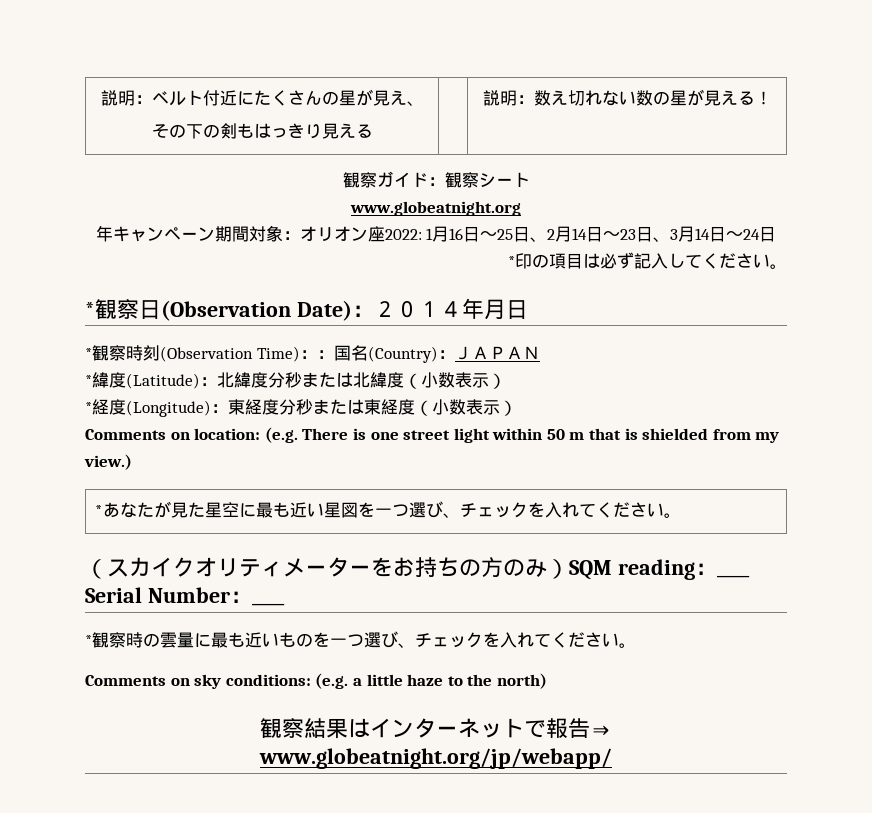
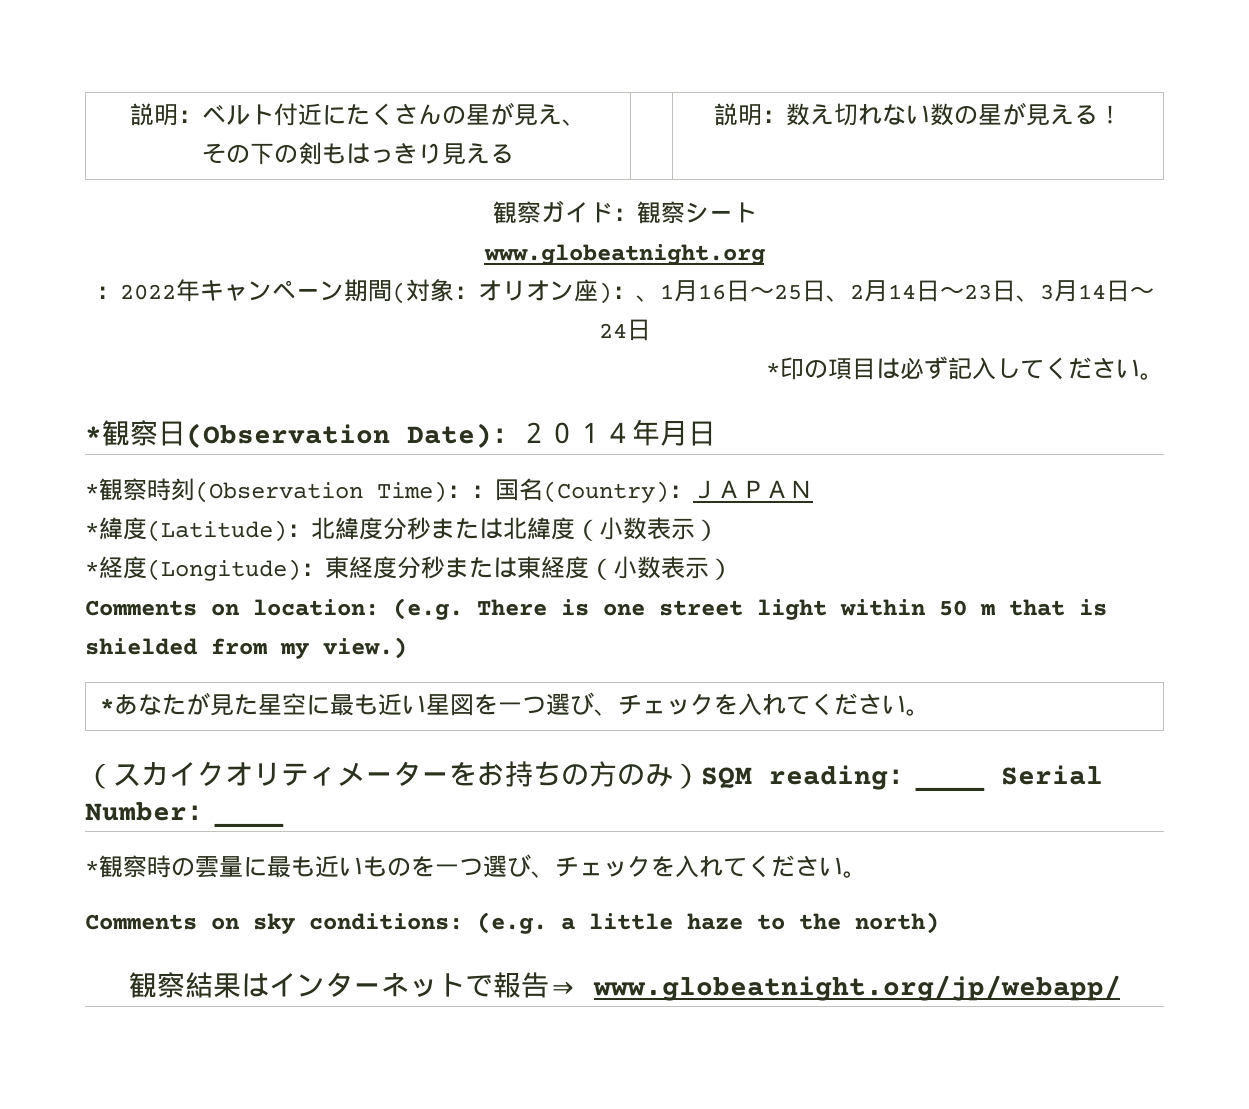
- 年キャンペーン期間対象：オリオン座2022: 1月16日〜25日、2月14日〜23日、3月14日〜24日
+ ：2022年キャンペーン期間(対象：オリオン座)：、1月16日〜25日、2月14日〜23日、3月14日〜24日

